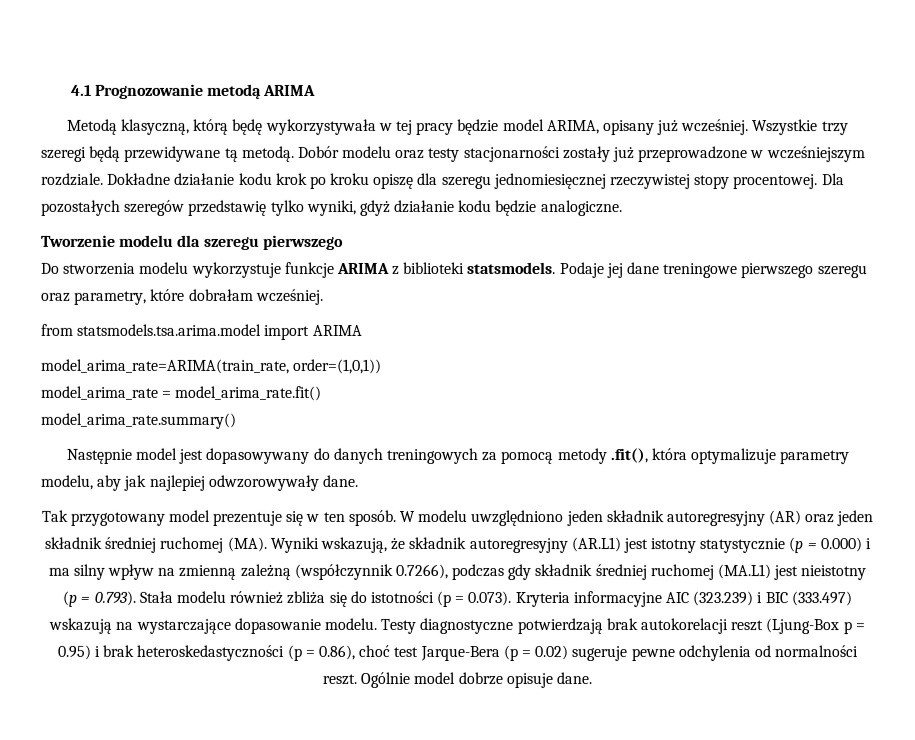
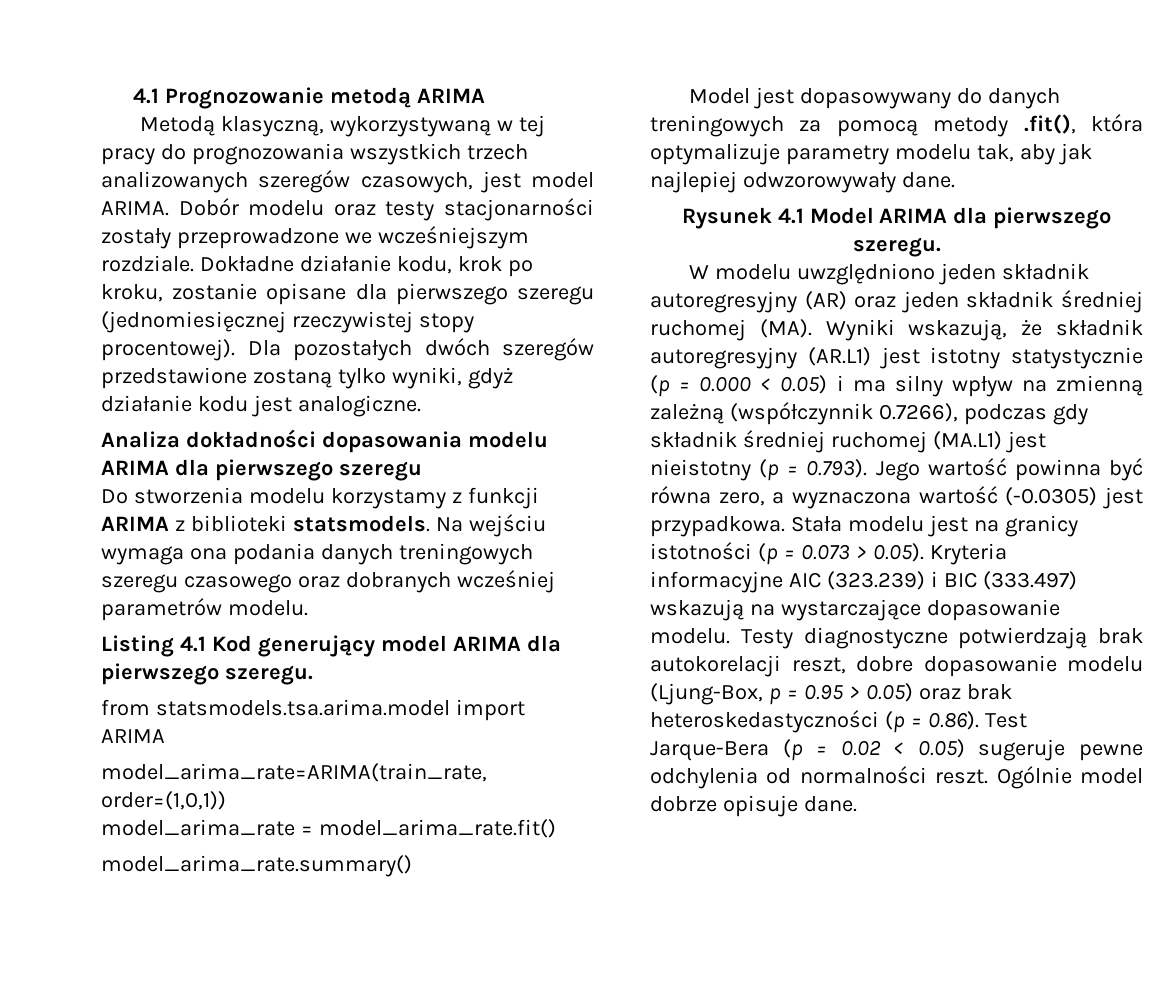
- Metodą klasyczną, którą będę wykorzystywała w tej pracy będzie model ARIMA, opisany już wcześniej. Wszystkie trzy szeregi będą przewidywane tą metodą.
+ Metodą klasyczną, wykorzystywaną w tej pracy do prognozowania wszystkich trzech analizowanych szeregów czasowych, jest model ARIMA.
- Dobór modelu oraz testy stacjonarności zostały już przeprowadzone w wcześniejszym rozdziale.
+ Dobór modelu oraz testy stacjonarności zostały przeprowadzone we wcześniejszym rozdziale.
- Dokładne działanie kodu krok po kroku opiszę dla szeregu jednomiesięcznej rzeczywistej stopy procentowej.
+ Dokładne działanie kodu, krok po kroku, zostanie opisane dla pierwszego szeregu (jednomiesięcznej rzeczywistej stopy procentowej).
- Dla pozostałych szeregów przedstawię tylko wyniki, gdyż działanie kodu będzie analogiczne.
+ Dla pozostałych dwóch szeregów przedstawione zostaną tylko wyniki, gdyż działanie kodu jest analogiczne.
- Tworzenie modelu dla szeregu pierwszego
+ Analiza dokładności dopasowania modelu ARIMA dla pierwszego szeregu
- Do stworzenia modelu wykorzystuje funkcje ARIMA z biblioteki statsmodels.
+ Do stworzenia modelu korzystamy z funkcji ARIMA z biblioteki statsmodels.
- Podaje jej dane treningowe pierwszego szeregu oraz parametry, które dobrałam wcześniej.
+ Na wejściu wymaga ona podania danych treningowych szeregu czasowego oraz dobranych wcześniej parametrów modelu.
+ Listing 4.1 Kod generujący model ARIMA dla pierwszego szeregu.
- Następnie model jest dopasowywany do danych treningowych za pomocą metody .fit(), która optymalizuje parametry modelu, aby jak najlepiej odwzorowywały dane.
+ Model jest dopasowywany do danych treningowych za pomocą metody .fit(), która optymalizuje parametry modelu tak, aby jak najlepiej odwzorowywały dane.
- Tak przygotowany model prezentuje się w ten sposób. W modelu uwzględniono jeden składnik autoregresyjny (AR) oraz jeden składnik średniej ruchomej (MA). Wyniki wskazują, że składnik autoregresyjny (AR.L1) jest istotny statystycznie (p = 0.000) i ma silny wpływ na zmienną zależną (współczynnik 0.7266), podczas gdy składnik średniej ruchomej (MA.L1) jest nieistotny (p = 0.793). Stała modelu również zbliża się do istotności (p = 0.073). Kryteria informacyjne AIC (323.239) i BIC (333.497) wskazują na wystarczające dopasowanie modelu.
+ Rysunek 4.1 Model ARIMA dla pierwszego szeregu.
+ W modelu uwzględniono jeden składnik autoregresyjny (AR) oraz jeden składnik średniej ruchomej (MA). Wyniki wskazują, że składnik autoregresyjny (AR.L1) jest istotny statystycznie (p = 0.000 < 0.05) i ma silny wpływ na zmienną zależną (współczynnik 0.7266), podczas gdy składnik średniej ruchomej (MA.L1) jest nieistotny (p = 0.793). Jego wartość powinna być równa zero, a wyznaczona wartość (-0.0305) jest przypadkowa. Stała modelu jest na granicy istotności (p = 0.073 > 0.05). Kryteria informacyjne AIC (323.239) i BIC (333.497) wskazują na wystarczające dopasowanie modelu.
- Testy diagnostyczne potwierdzają brak autokorelacji reszt (Ljung-Box p = 0.95) i brak heteroskedastyczności (p = 0.86), choć test Jarque-Bera (p = 0.02) sugeruje pewne odchylenia od normalności reszt.
+ Testy diagnostyczne potwierdzają brak autokorelacji reszt, dobre dopasowanie modelu (Ljung-Box, p = 0.95 > 0.05) oraz brak heteroskedastyczności (p = 0.86). Test Jarque-Bera (p = 0.02 < 0.05) sugeruje pewne odchylenia od normalności reszt.

